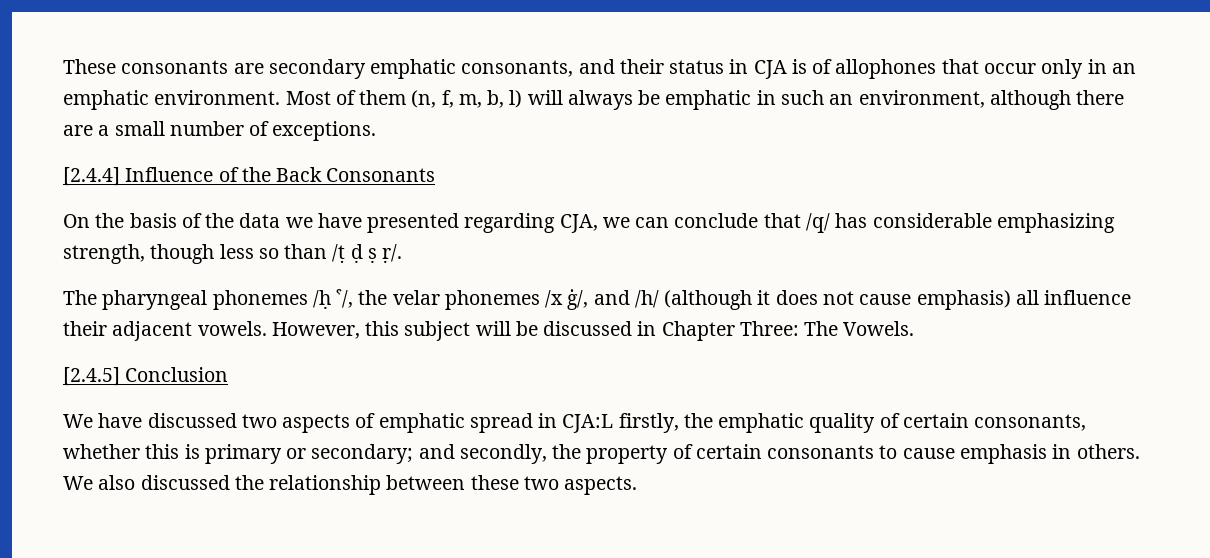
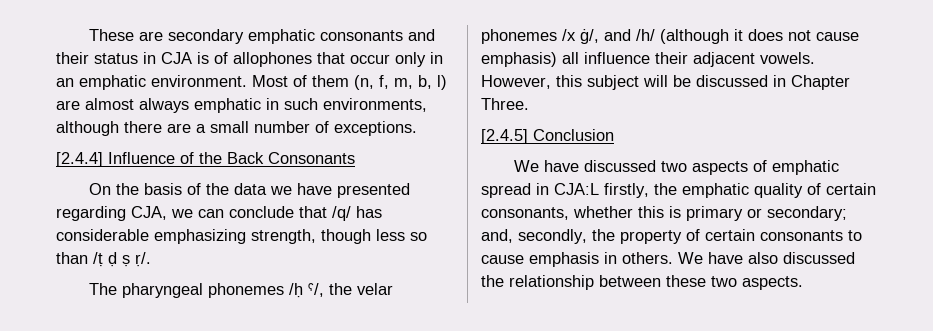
- These consonants are secondary emphatic consonants, and their status in CJA is of allophones that occur only in an emphatic environment.
+ These are secondary emphatic consonants and their status in CJA is of allophones that occur only in an emphatic environment.
- Most of them (n, f, m, b, l) will always be emphatic in such an environment, although there are a small number of exceptions.
+ Most of them (n, f, m, b, l) are almost always emphatic in such environments, although there are a small number of exceptions.
- However, this subject will be discussed in Chapter Three: The Vowels.
+ However, this subject will be discussed in Chapter Three.
- We have discussed two aspects of emphatic spread in CJA:L firstly, the emphatic quality of certain consonants, whether this is primary or secondary; and secondly, the property of certain consonants to cause emphasis in others.
+ We have discussed two aspects of emphatic spread in CJA:L firstly, the emphatic quality of certain consonants, whether this is primary or secondary; and, secondly, the property of certain consonants to cause emphasis in others.
- We also discussed the relationship between these two aspects.
+ We have also discussed the relationship between these two aspects.

